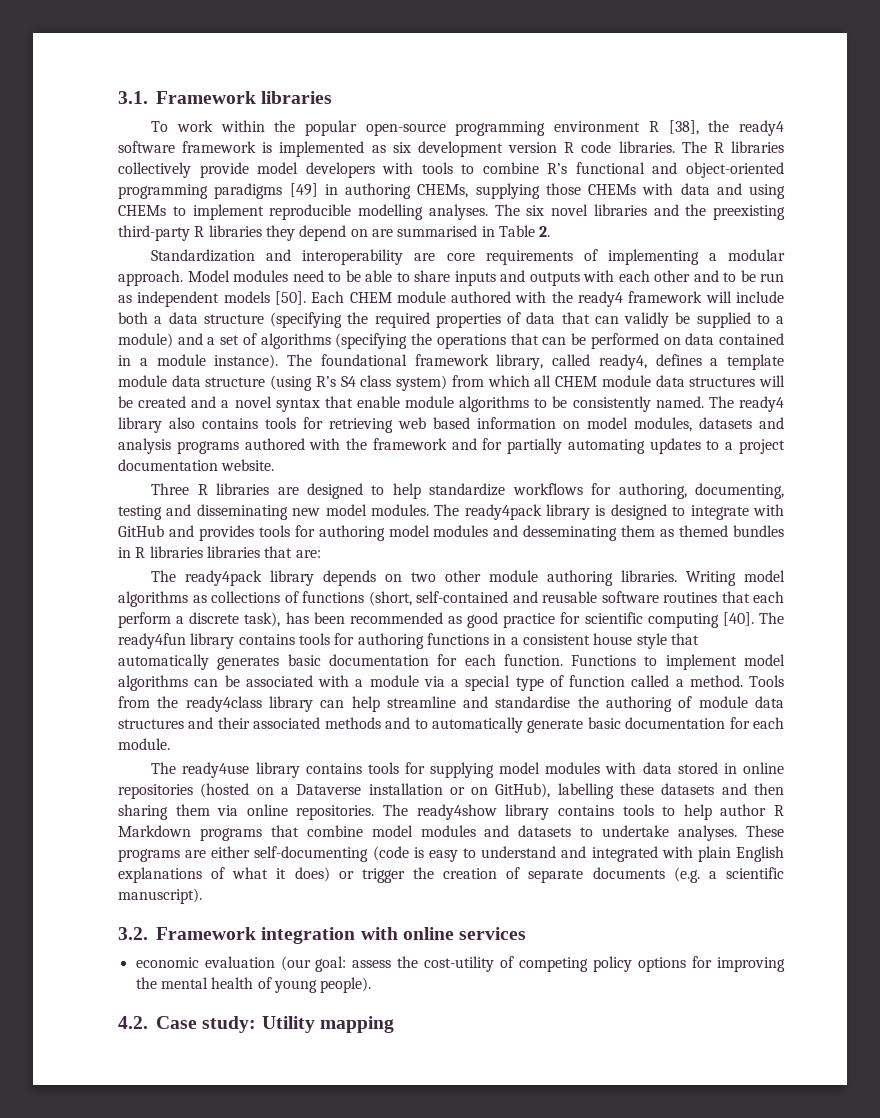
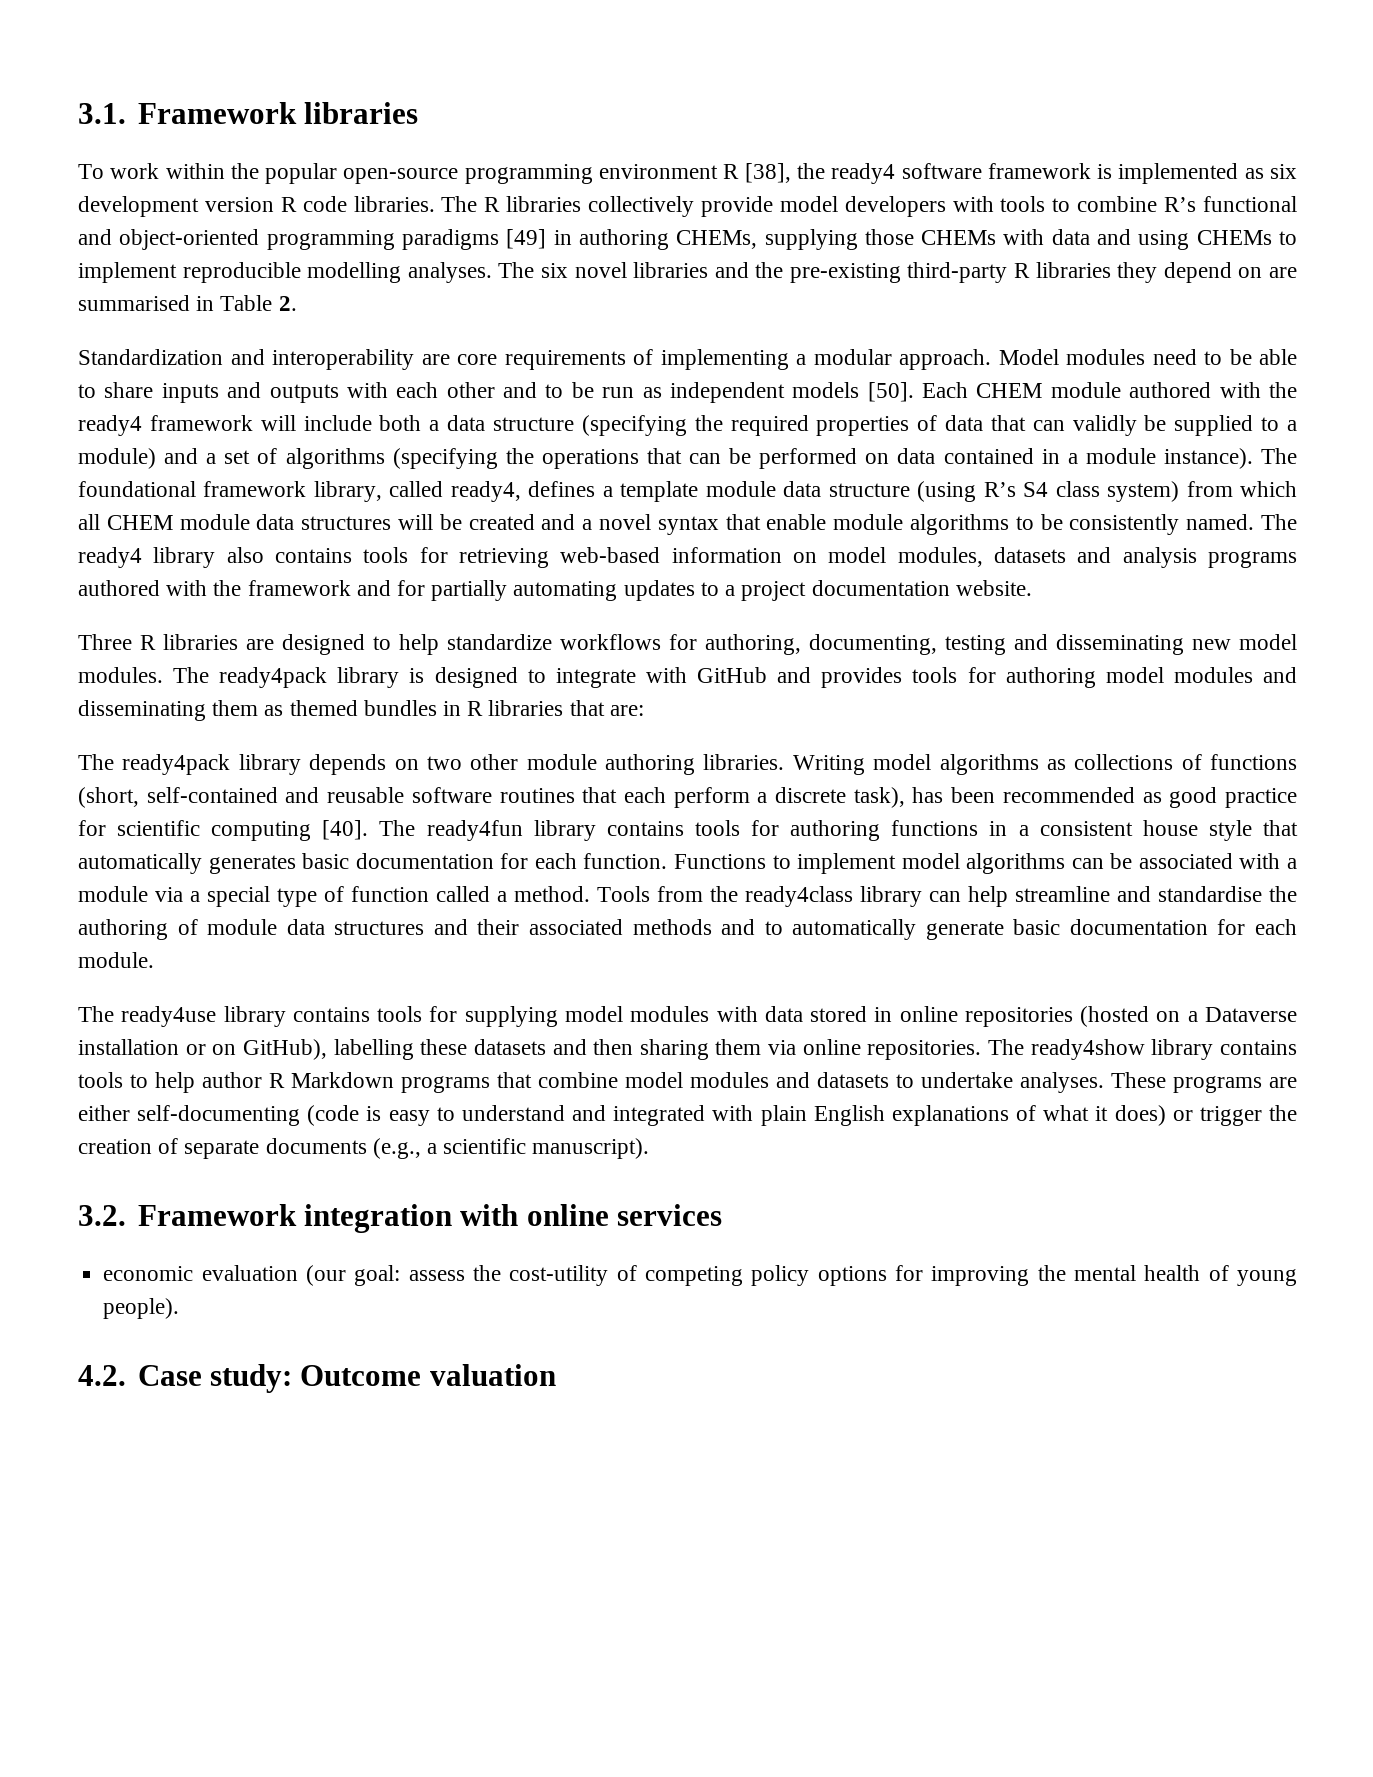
- The six novel libraries and the preexisting third-party R libraries they depend on are summarised in Table 2.
+ The six novel libraries and the pre-existing third-party R libraries they depend on are summarised in Table 2.
- The ready4 library also contains tools for retrieving web based information on model modules, datasets and analysis programs authored with the framework and for partially automating updates to a project documentation website.
+ The ready4 library also contains tools for retrieving web-based information on model modules, datasets and analysis programs authored with the framework and for partially automating updates to a project documentation website.
- The ready4pack library is designed to integrate with GitHub and provides tools for authoring model modules and desseminating them as themed bundles in R libraries libraries that are:
+ The ready4pack library is designed to integrate with GitHub and provides tools for authoring model modules and disseminating them as themed bundles in R libraries that are:
- These programs are either self-documenting (code is easy to understand and integrated with plain English explanations of what it does) or trigger the creation of separate documents (e.g. a scientific manuscript).
+ These programs are either self-documenting (code is easy to understand and integrated with plain English explanations of what it does) or trigger the creation of separate documents (e.g., a scientific manuscript).
- 4.2. Case study: Utility mapping
+ 4.2. Case study: Outcome valuation

